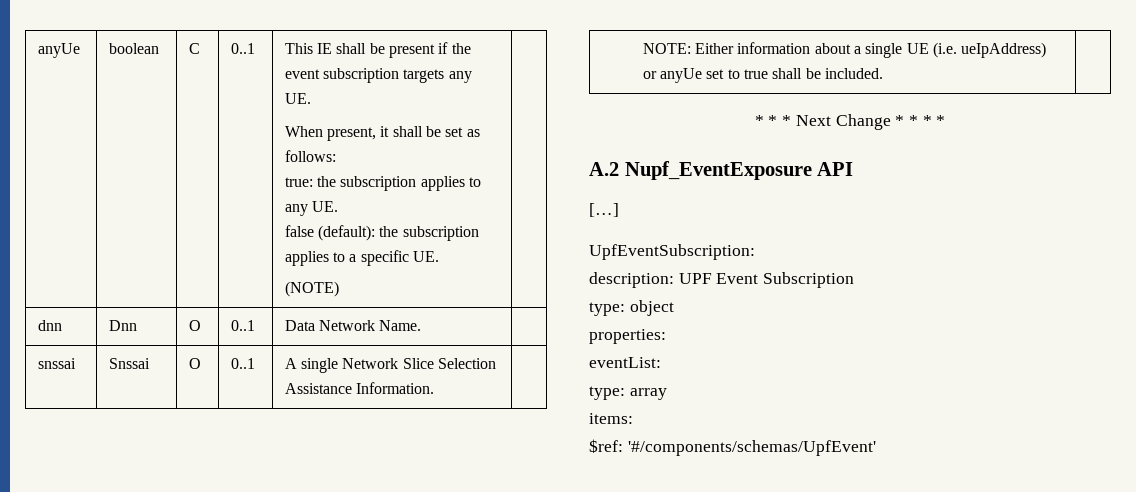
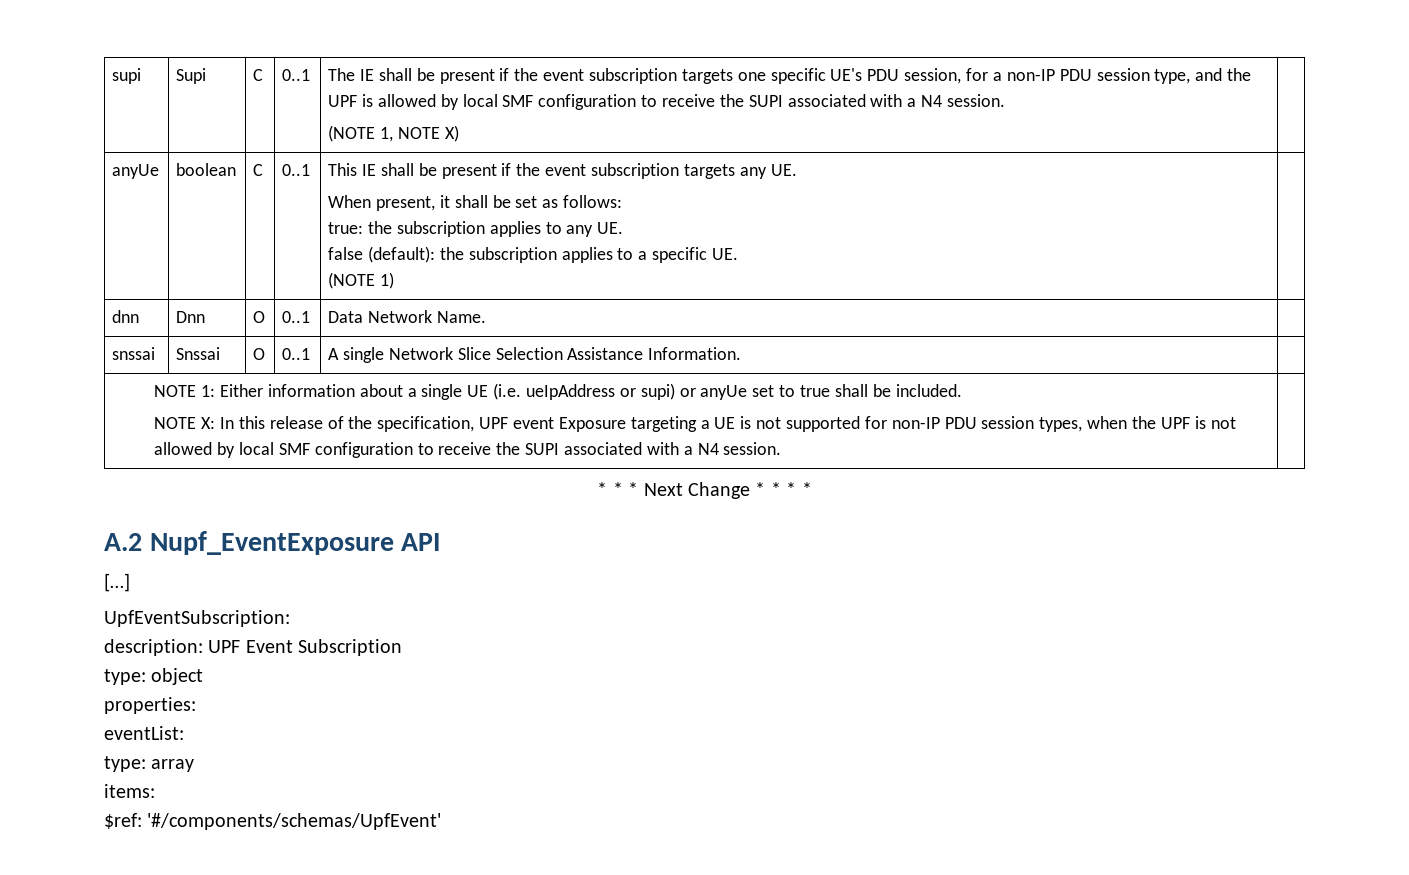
+ supi | Supi | C | 0..1 | The IE shall be present if the event subscription targets one specific UE's PDU session, for a non-IP PDU session type, and the UPF is allowed by local SMF configuration to receive the SUPI associated with a N4 session.
+ (NOTE 1, NOTE X)
- (NOTE)
+ (NOTE 1)
- NOTE: Either information about a single UE (i.e. ueIpAddress) or anyUe set to true shall be included.
+ NOTE 1: Either information about a single UE (i.e. ueIpAddress or supi) or anyUe set to true shall be included.
+ NOTE X: In this release of the specification, UPF event Exposure targeting a UE is not supported for non-IP PDU session types, when the UPF is not allowed by local SMF configuration to receive the SUPI associated with a N4 session.

